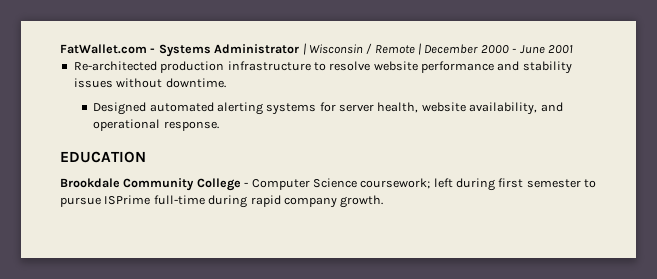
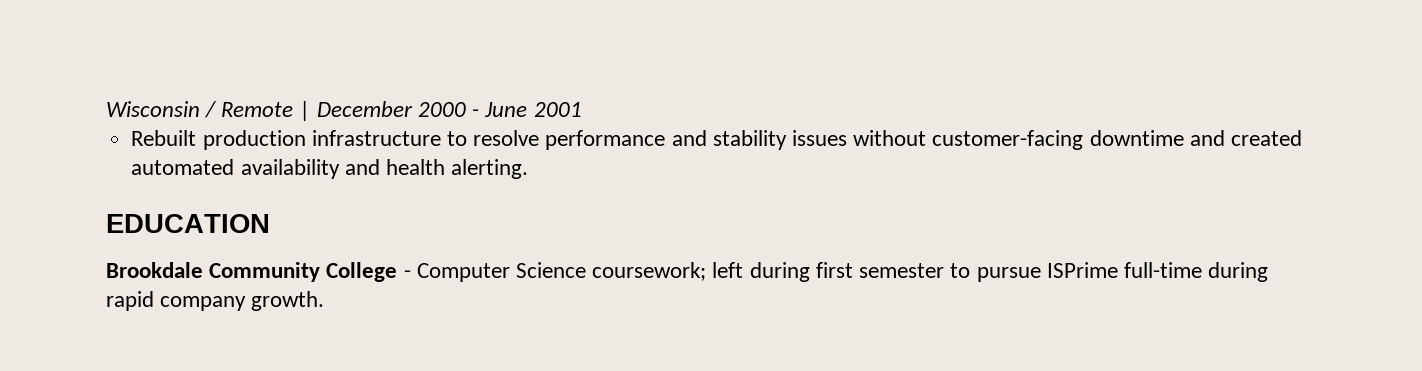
- FatWallet.com - Systems Administrator | Wisconsin / Remote | December 2000 - June 2001
+ Wisconsin / Remote | December 2000 - June 2001
- Re-architected production infrastructure to resolve website performance and stability issues without downtime.
- Designed automated alerting systems for server health, website availability, and operational response.
+ Rebuilt production infrastructure to resolve performance and stability issues without customer-facing downtime and created automated availability and health alerting.

